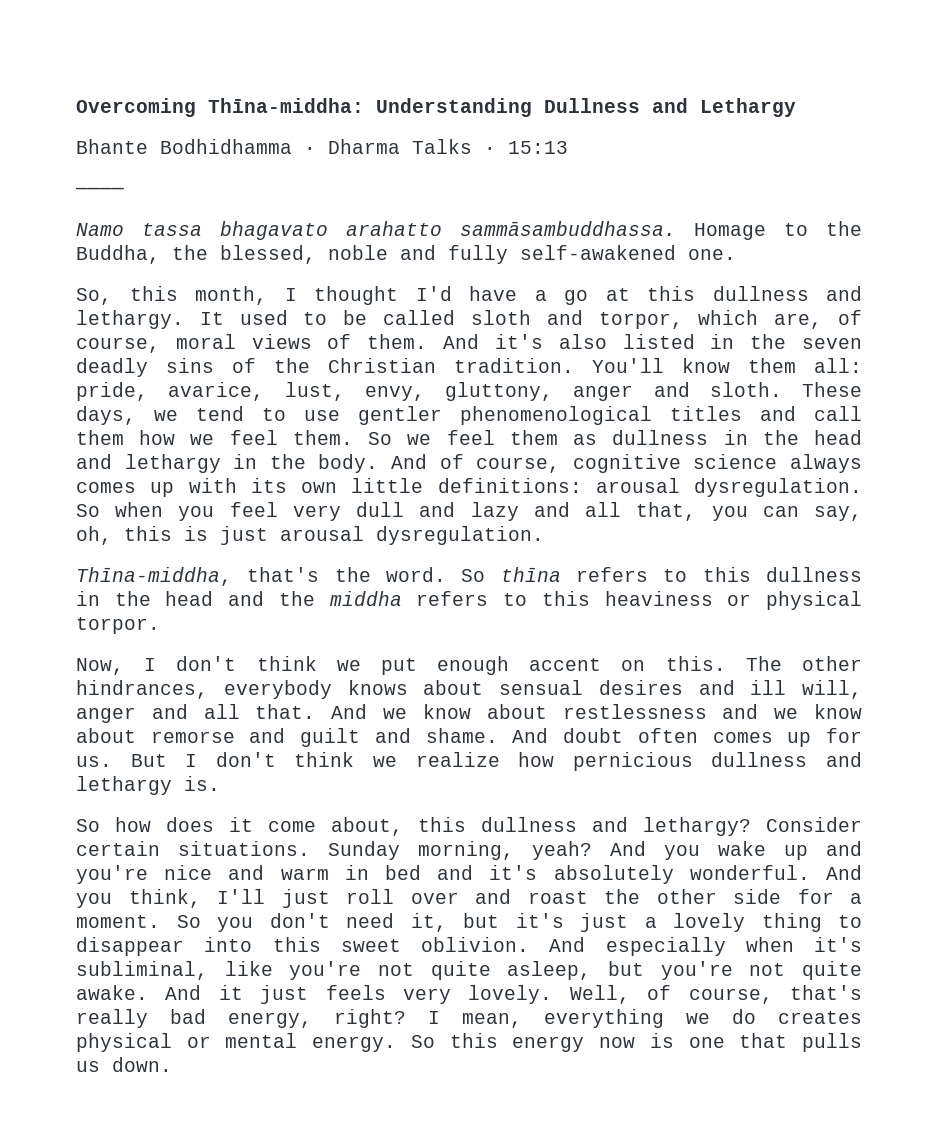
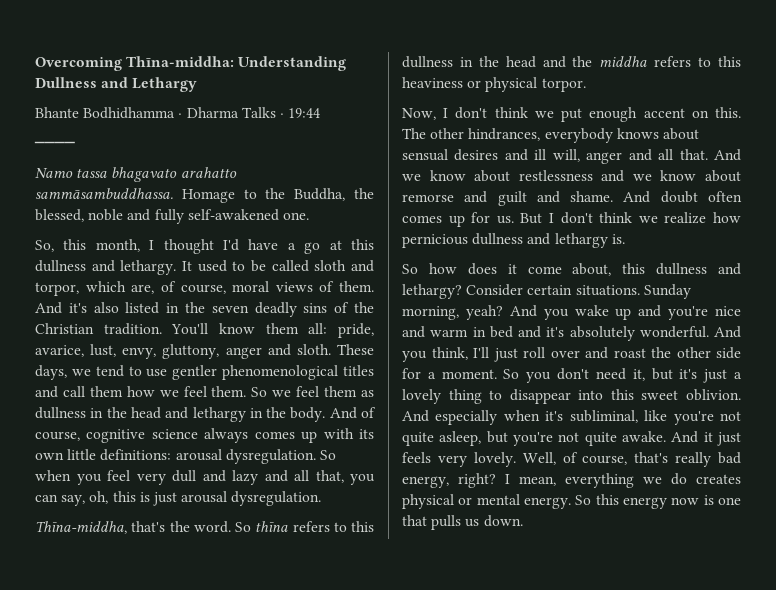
- Bhante Bodhidhamma · Dharma Talks · 15:13
+ Bhante Bodhidhamma · Dharma Talks · 19:44

